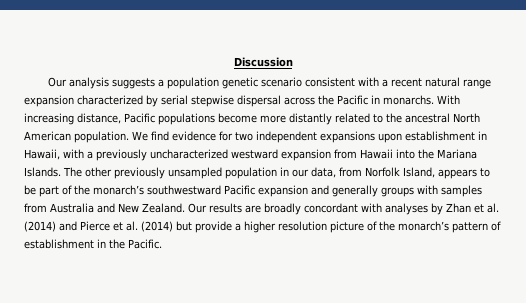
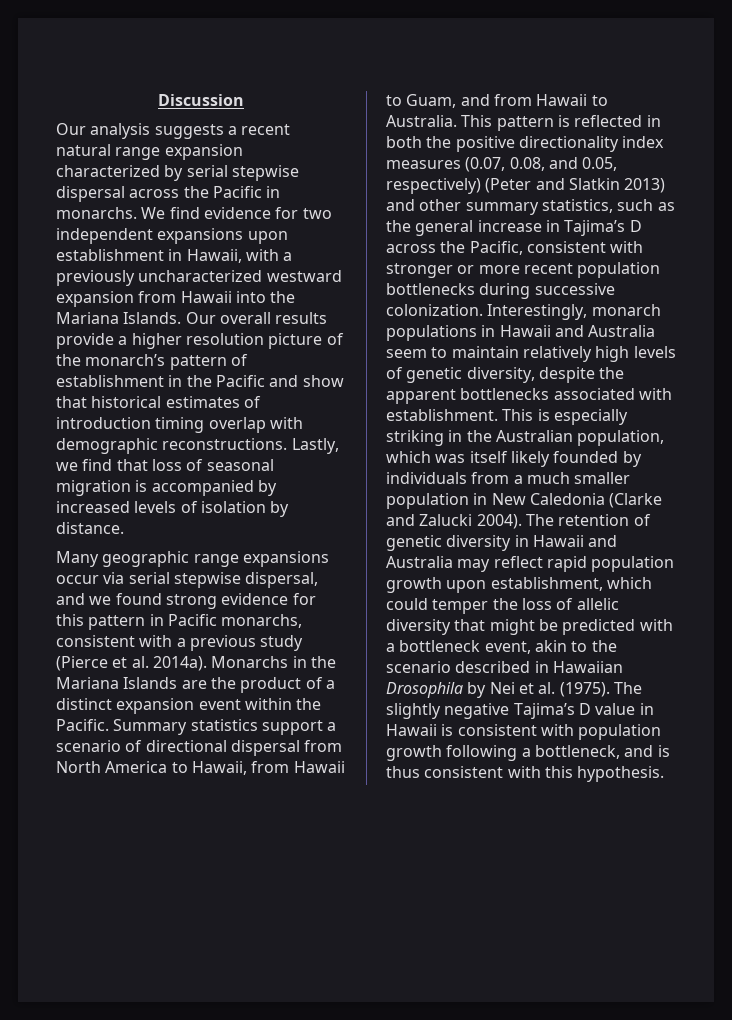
- Our analysis suggests a population genetic scenario consistent with a recent natural range expansion characterized by serial stepwise dispersal across the Pacific in monarchs.
+ Our analysis suggests a recent natural range expansion characterized by serial stepwise dispersal across the Pacific in monarchs.
- With increasing distance, Pacific populations become more distantly related to the ancestral North American population.
- The other previously unsampled population in our data, from Norfolk Island, appears to be part of the monarch’s southwestward Pacific expansion and generally groups with samples from Australia and New Zealand. Our results are broadly concordant with analyses by Zhan et al. (2014) and Pierce et al. (2014) but provide a higher resolution picture of the monarch’s pattern of establishment in the Pacific.
+ Our overall results provide a higher resolution picture of the monarch’s pattern of establishment in the Pacific and show that historical estimates of introduction timing overlap with demographic reconstructions. Lastly, we find that loss of seasonal migration is accompanied by increased levels of isolation by distance.
+ Many geographic range expansions occur via serial stepwise dispersal, and we found strong evidence for this pattern in Pacific monarchs, consistent with a previous study (Pierce et al. 2014a). Monarchs in the Mariana Islands are the product of a distinct expansion event within the Pacific. Summary statistics support a scenario of directional dispersal from North America to Hawaii, from Hawaii to Guam, and from Hawaii to Australia. This pattern is reflected in both the positive directionality index measures (0.07, 0.08, and 0.05, respectively) (Peter and Slatkin 2013) and other summary statistics, such as the general increase in Tajima’s D across the Pacific, consistent with stronger or more recent population bottlenecks during successive colonization. Interestingly, monarch populations in Hawaii and Australia seem to maintain relatively high levels of genetic diversity, despite the apparent bottlenecks associated with establishment. This is especially striking in the Australian population, which was itself likely founded by individuals from a much smaller population in New Caledonia (Clarke and Zalucki 2004). The retention of genetic diversity in Hawaii and Australia may reflect rapid population growth upon establishment, which could temper the loss of allelic diversity that might be predicted with a bottleneck event, akin to the scenario described in Hawaiian Drosophila by Nei et al. (1975). The slightly negative Tajima’s D value in Hawaii is consistent with population growth following a bottleneck, and is thus consistent with this hypothesis.

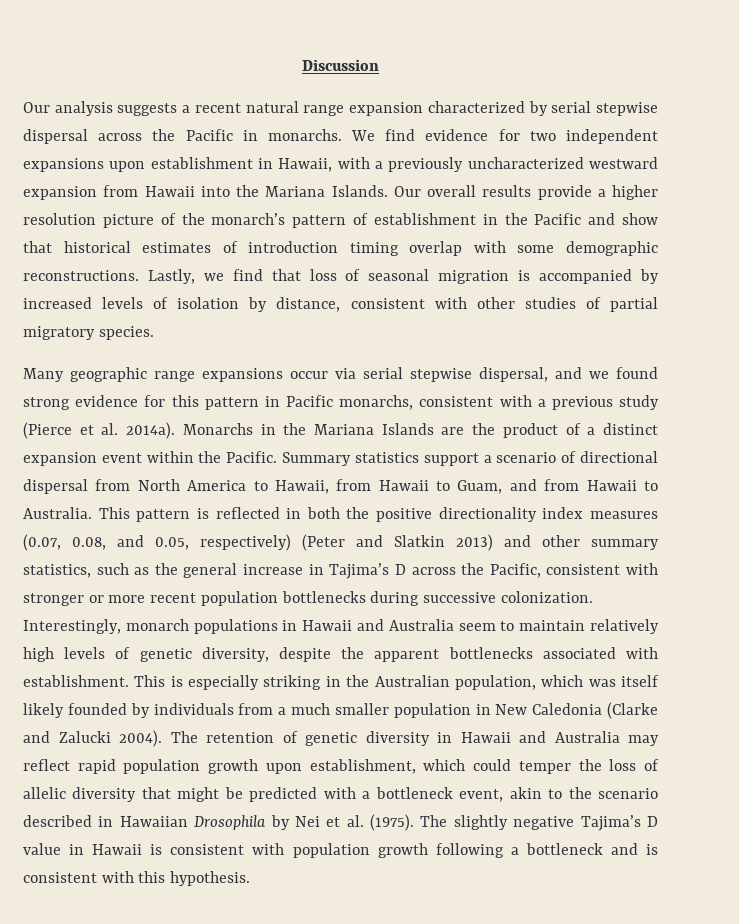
- Our overall results provide a higher resolution picture of the monarch’s pattern of establishment in the Pacific and show that historical estimates of introduction timing overlap with demographic reconstructions.
+ Our overall results provide a higher resolution picture of the monarch’s pattern of establishment in the Pacific and show that historical estimates of introduction timing overlap with some demographic reconstructions.
- Lastly, we find that loss of seasonal migration is accompanied by increased levels of isolation by distance.
+ Lastly, we find that loss of seasonal migration is accompanied by increased levels of isolation by distance, consistent with other studies of partial migratory species.
- The slightly negative Tajima’s D value in Hawaii is consistent with population growth following a bottleneck, and is thus consistent with this hypothesis.
+ The slightly negative Tajima’s D value in Hawaii is consistent with population growth following a bottleneck and is consistent with this hypothesis.

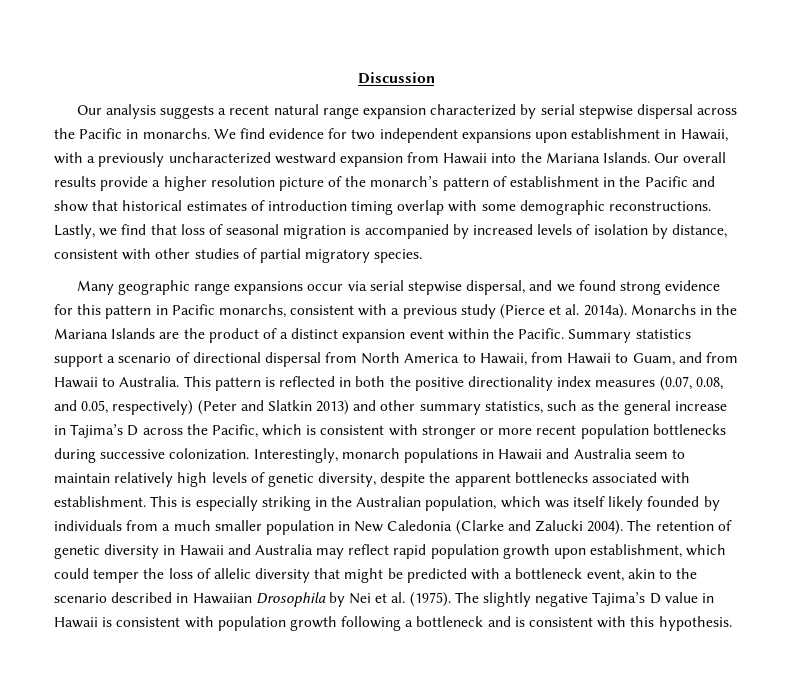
- This pattern is reflected in both the positive directionality index measures (0.07, 0.08, and 0.05, respectively) (Peter and Slatkin 2013) and other summary statistics, such as the general increase in Tajima’s D across the Pacific, consistent with stronger or more recent population bottlenecks during successive colonization.
+ This pattern is reflected in both the positive directionality index measures (0.07, 0.08, and 0.05, respectively) (Peter and Slatkin 2013) and other summary statistics, such as the general increase in Tajima’s D across the Pacific, which is consistent with stronger or more recent population bottlenecks during successive colonization.

